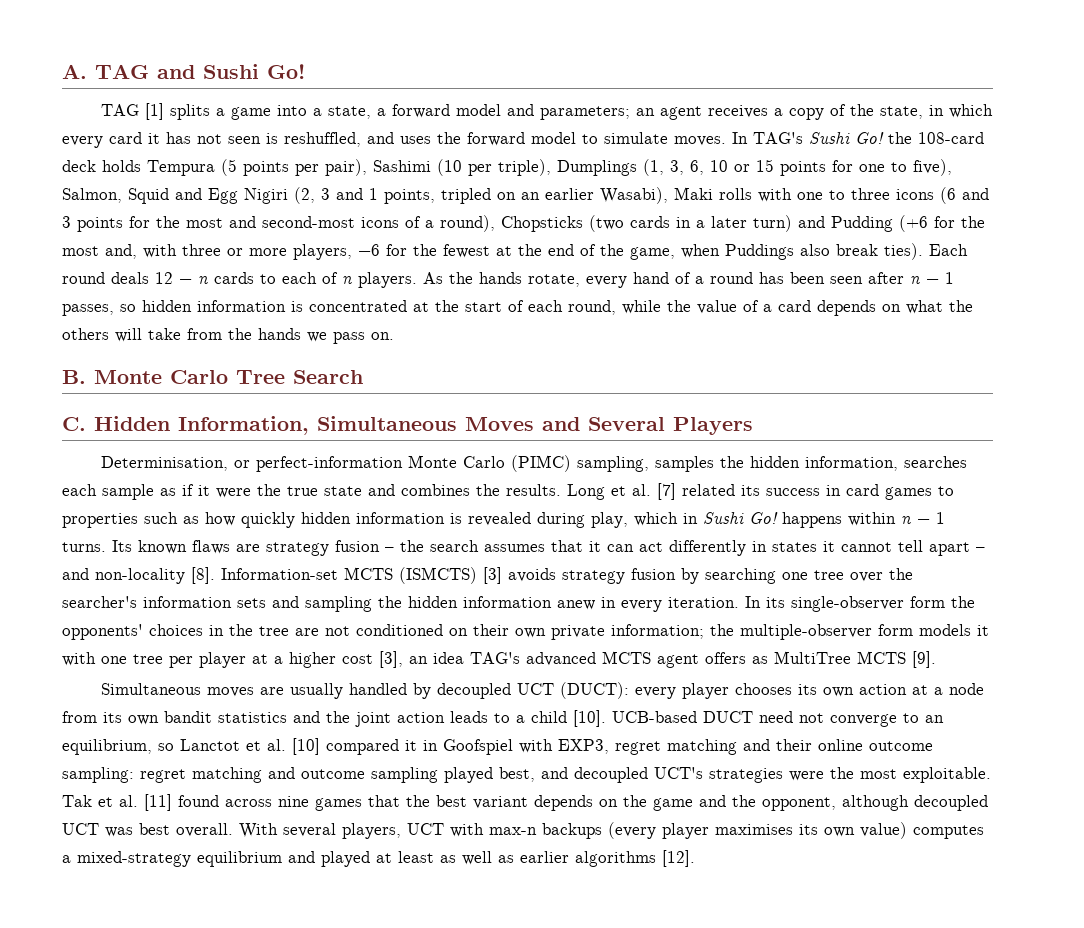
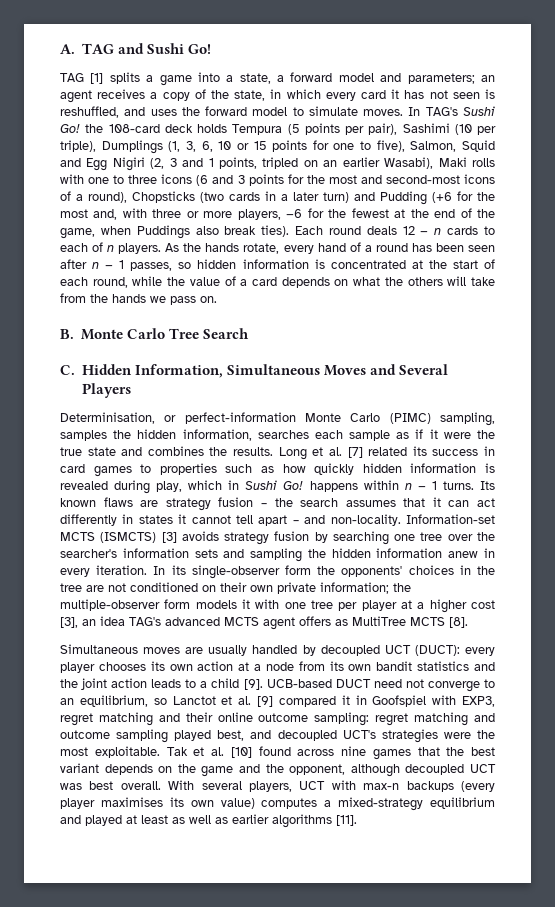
- Its known flaws are strategy fusion – the search assumes that it can act differently in states it cannot tell apart – and non-locality [8].
+ Its known flaws are strategy fusion – the search assumes that it can act differently in states it cannot tell apart – and non-locality.
- In its single-observer form the opponents' choices in the tree are not conditioned on their own private information; the multiple-observer form models it with one tree per player at a higher cost [3], an idea TAG's advanced MCTS agent offers as MultiTree MCTS [9].
+ In its single-observer form the opponents' choices in the tree are not conditioned on their own private information; the multiple-observer form models it with one tree per player at a higher cost [3], an idea TAG's advanced MCTS agent offers as MultiTree MCTS [8].
- Simultaneous moves are usually handled by decoupled UCT (DUCT): every player chooses its own action at a node from its own bandit statistics and the joint action leads to a child [10].
+ Simultaneous moves are usually handled by decoupled UCT (DUCT): every player chooses its own action at a node from its own bandit statistics and the joint action leads to a child [9].
- UCB-based DUCT need not converge to an equilibrium, so Lanctot et al. [10] compared it in Goofspiel with EXP3, regret matching and their online outcome sampling: regret matching and outcome sampling played best, and decoupled UCT's strategies were the most exploitable.
+ UCB-based DUCT need not converge to an equilibrium, so Lanctot et al. [9] compared it in Goofspiel with EXP3, regret matching and their online outcome sampling: regret matching and outcome sampling played best, and decoupled UCT's strategies were the most exploitable.
- Tak et al. [11] found across nine games that the best variant depends on the game and the opponent, although decoupled UCT was best overall.
+ Tak et al. [10] found across nine games that the best variant depends on the game and the opponent, although decoupled UCT was best overall.
- With several players, UCT with max-n backups (every player maximises its own value) computes a mixed-strategy equilibrium and played at least as well as earlier algorithms [12].
+ With several players, UCT with max-n backups (every player maximises its own value) computes a mixed-strategy equilibrium and played at least as well as earlier algorithms [11].

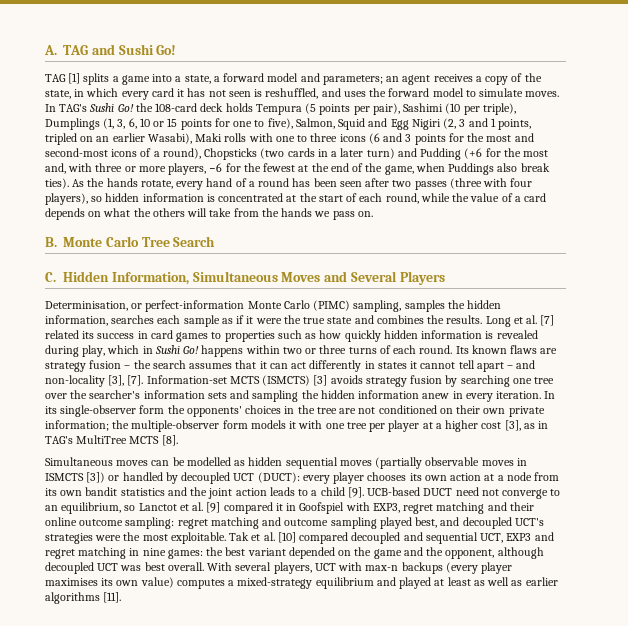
- Each round deals 12 − n cards to each of n players.
- As the hands rotate, every hand of a round has been seen after n − 1 passes, so hidden information is concentrated at the start of each round, while the value of a card depends on what the others will take from the hands we pass on.
+ As the hands rotate, every hand of a round has been seen after two passes (three with four players), so hidden information is concentrated at the start of each round, while the value of a card depends on what the others will take from the hands we pass on.
- Long et al. [7] related its success in card games to properties such as how quickly hidden information is revealed during play, which in Sushi Go! happens within n − 1 turns.
+ Long et al. [7] related its success in card games to properties such as how quickly hidden information is revealed during play, which in Sushi Go! happens within two or three turns of each round.
- Its known flaws are strategy fusion – the search assumes that it can act differently in states it cannot tell apart – and non-locality.
+ Its known flaws are strategy fusion – the search assumes that it can act differently in states it cannot tell apart – and non-locality [3], [7].
- In its single-observer form the opponents' choices in the tree are not conditioned on their own private information; the multiple-observer form models it with one tree per player at a higher cost [3], an idea TAG's advanced MCTS agent offers as MultiTree MCTS [8].
+ In its single-observer form the opponents' choices in the tree are not conditioned on their own private information; the multiple-observer form models it with one tree per player at a higher cost [3], as in TAG's MultiTree MCTS [8].
- Simultaneous moves are usually handled by decoupled UCT (DUCT): every player chooses its own action at a node from its own bandit statistics and the joint action leads to a child [9].
+ Simultaneous moves can be modelled as hidden sequential moves (partially observable moves in ISMCTS [3]) or handled by decoupled UCT (DUCT): every player chooses its own action at a node from its own bandit statistics and the joint action leads to a child [9].
- Tak et al. [10] found across nine games that the best variant depends on the game and the opponent, although decoupled UCT was best overall.
+ Tak et al. [10] compared decoupled and sequential UCT, EXP3 and regret matching in nine games: the best variant depended on the game and the opponent, although decoupled UCT was best overall.

